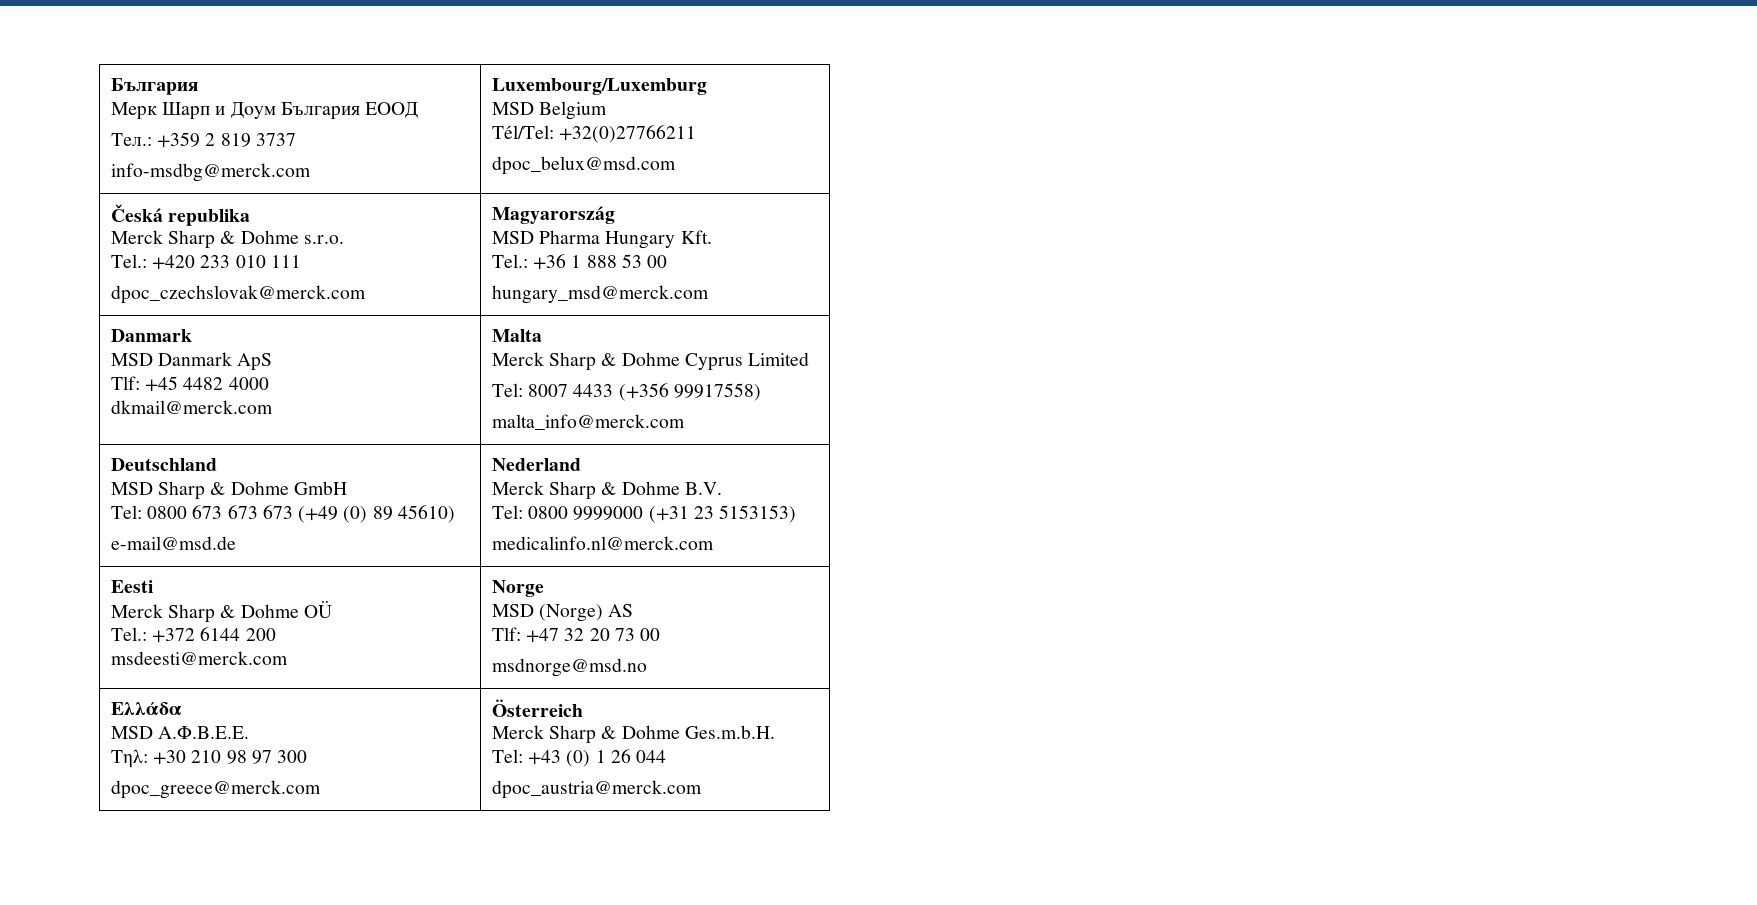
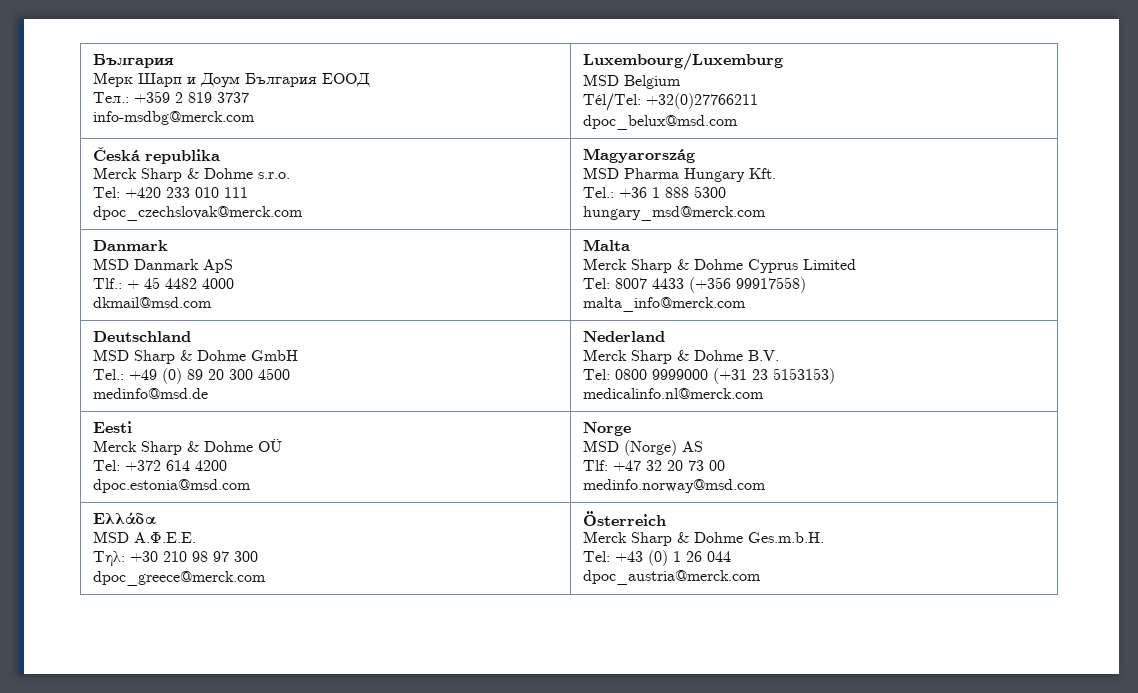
  Česká republika
  Merck Sharp & Dohme s.r.o.
- Tel.: +420 233 010 111
+ Tel: +420 233 010 111
  dpoc_czechslovak@merck.com | Magyarország
  MSD Pharma Hungary Kft.
- Tel.: +36 1 888 53 00
+ Tel.: +36 1 888 5300
  hungary_msd@merck.com
  Danmark
  MSD Danmark ApS
- Tlf: +45 4482 4000
- dkmail@merck.com | Malta
+ Tlf.: + 45 4482 4000
+ dkmail@msd.com | Malta
  Deutschland
  MSD Sharp & Dohme GmbH
- Tel: 0800 673 673 673 (+49 (0) 89 45610)
- e-mail@msd.de | Nederland
+ Tel.: +49 (0) 89 20 300 4500
+ medinfo@msd.de | Nederland
  Eesti
  Merck Sharp & Dohme OÜ
- Tel.: +372 6144 200
- msdeesti@merck.com | Norge
+ Tel: +372 614 4200
+ dpoc.estonia@msd.com | Norge
  MSD (Norge) AS
  Tlf: +47 32 20 73 00
- msdnorge@msd.no
+ medinfo.norway@msd.com
  Eλλάδα
- MSD Α.Φ.Β.Ε.Ε.
+ MSD Α.Φ.Ε.Ε.

